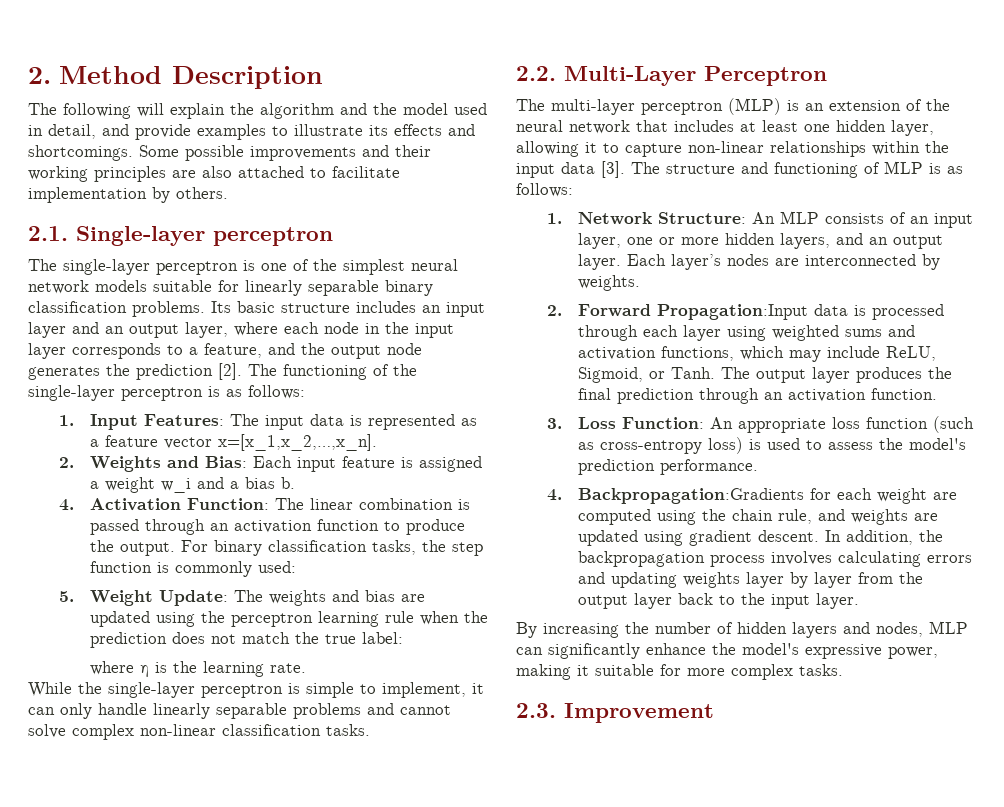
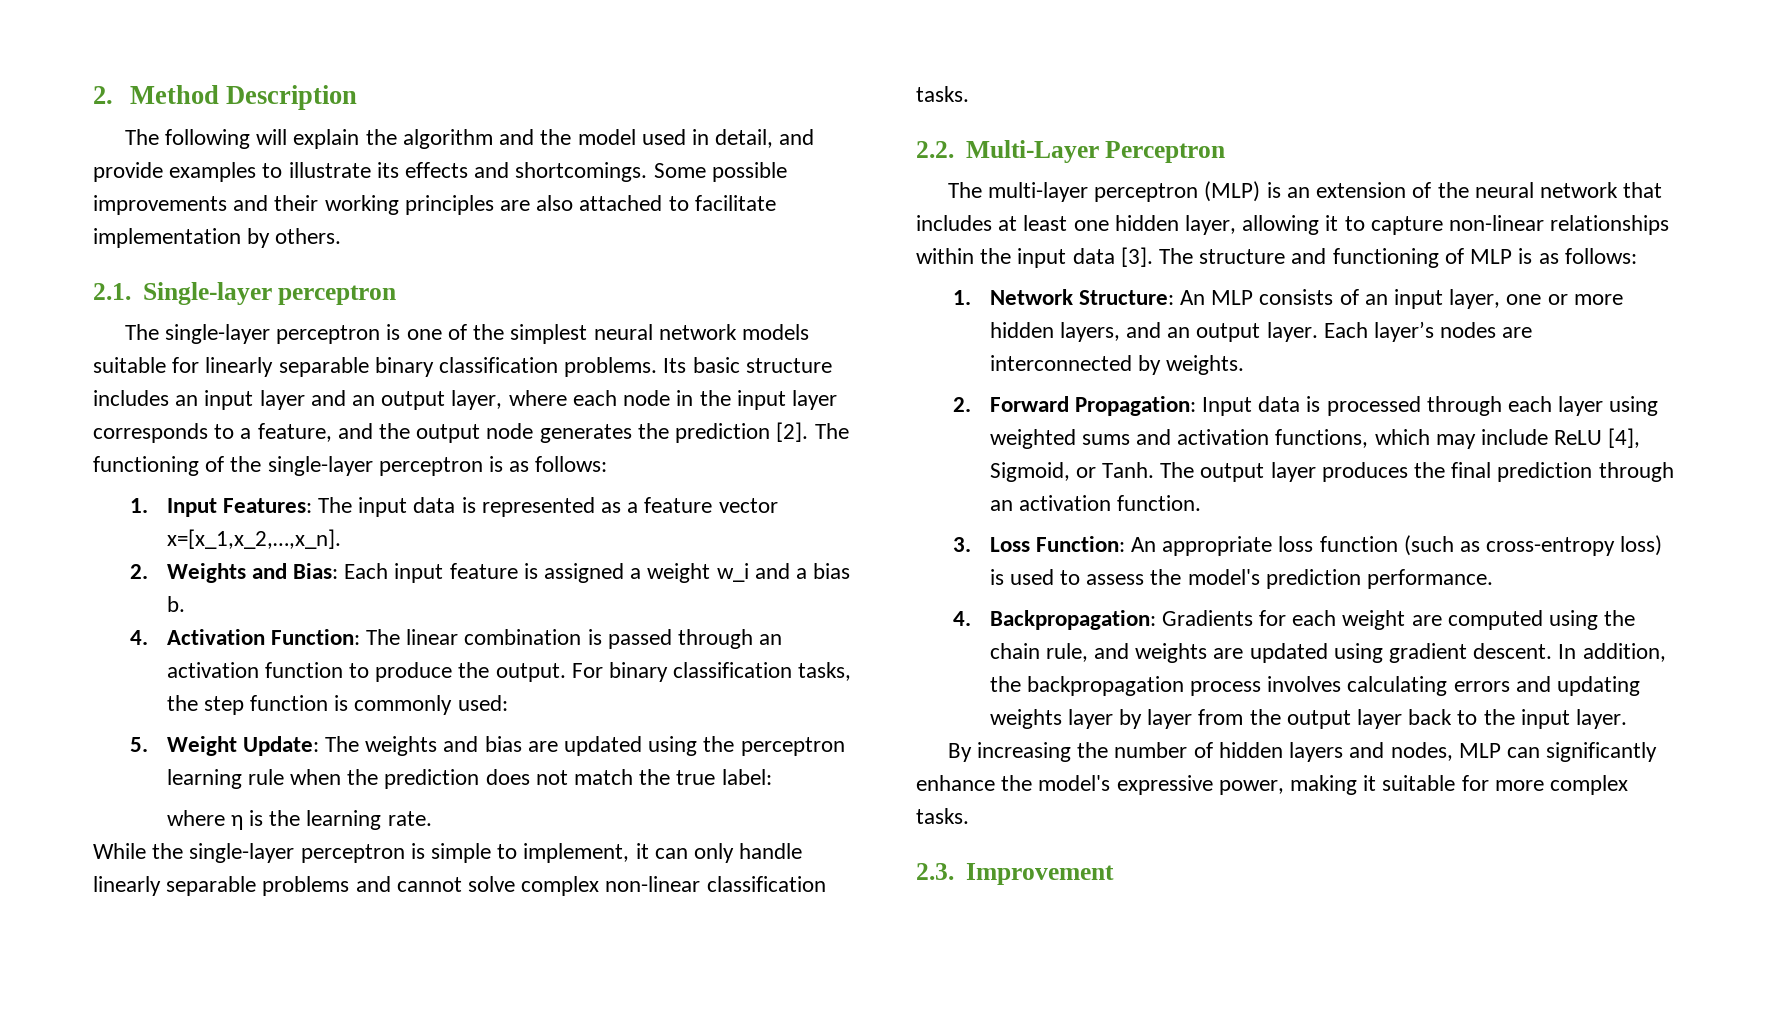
- 2. Forward Propagation:Input data is processed through each layer using weighted sums and activation functions, which may include ReLU, Sigmoid, or Tanh.
+ 2. Forward Propagation: Input data is processed through each layer using weighted sums and activation functions, which may include ReLU [4], Sigmoid, or Tanh.
- 4. Backpropagation:Gradients for each weight are computed using the chain rule, and weights are updated using gradient descent.
+ 4. Backpropagation: Gradients for each weight are computed using the chain rule, and weights are updated using gradient descent.

